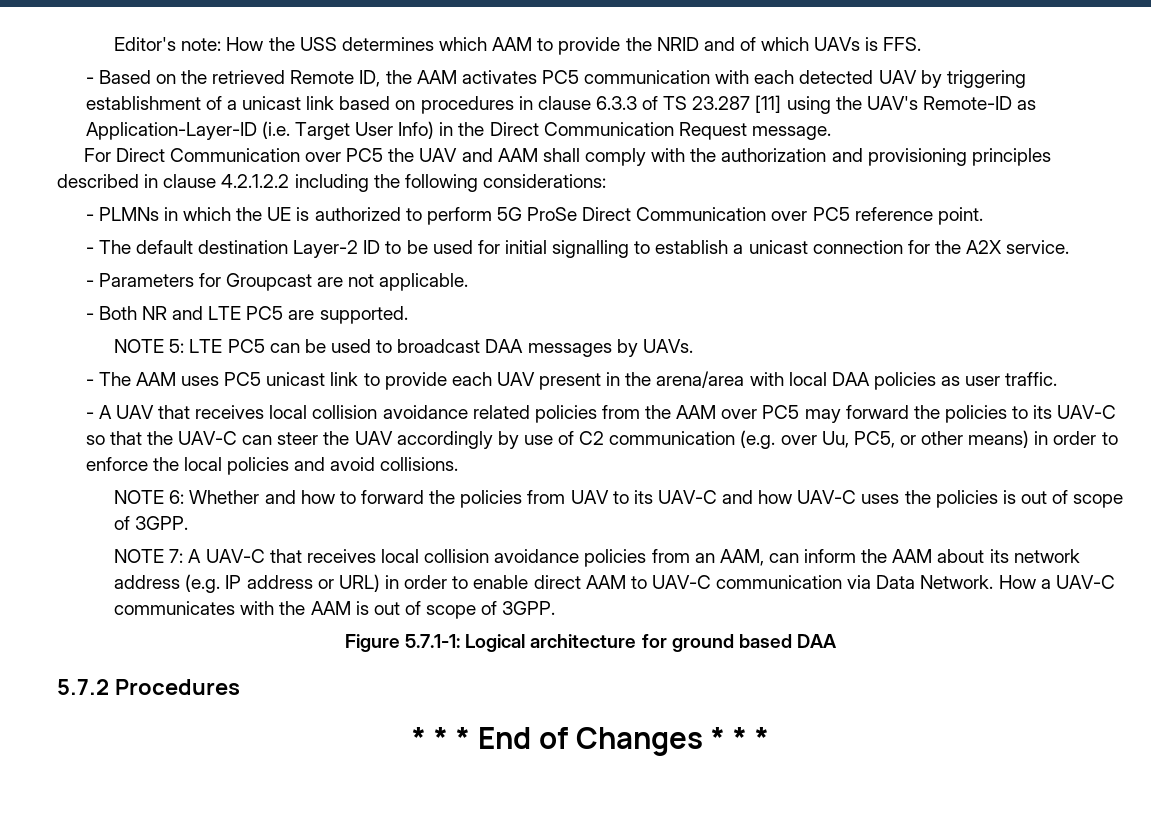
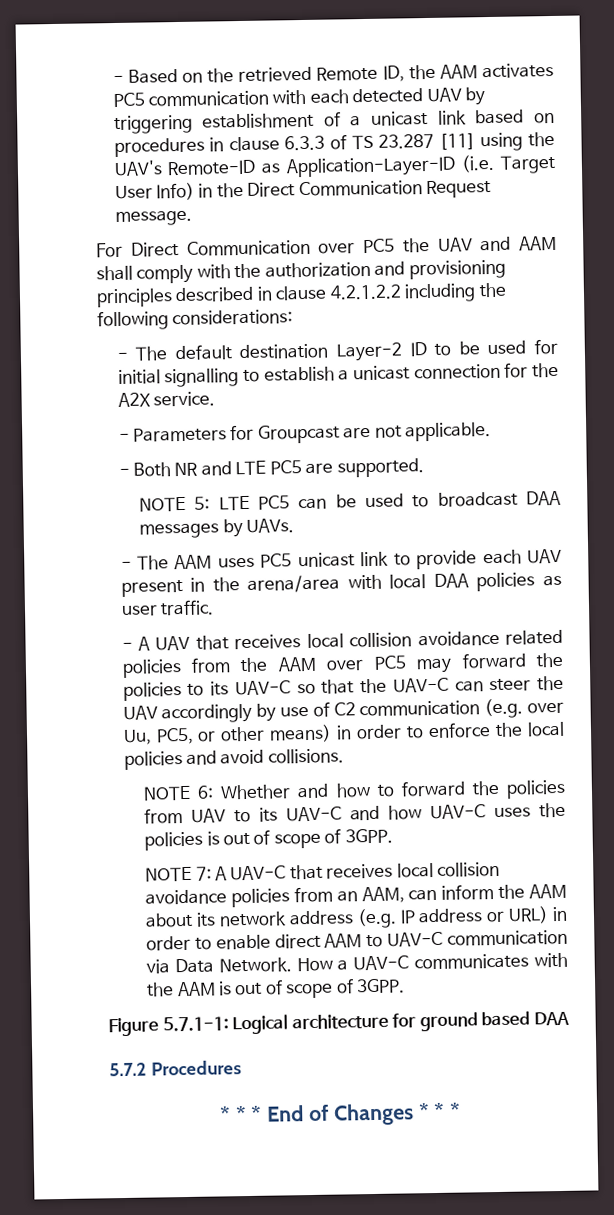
- Editor's note: How the USS determines which AAM to provide the NRID and of which UAVs is FFS.
- - PLMNs in which the UE is authorized to perform 5G ProSe Direct Communication over PC5 reference point.

